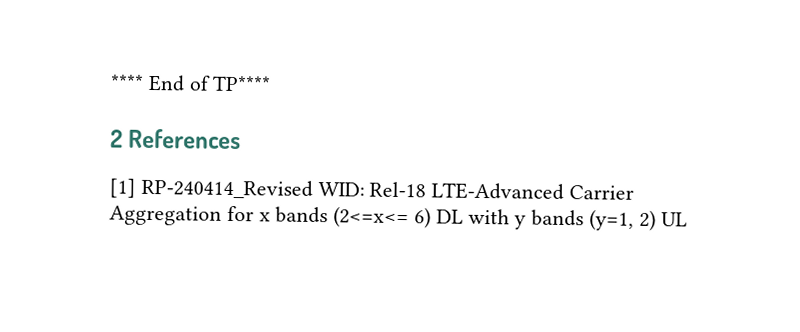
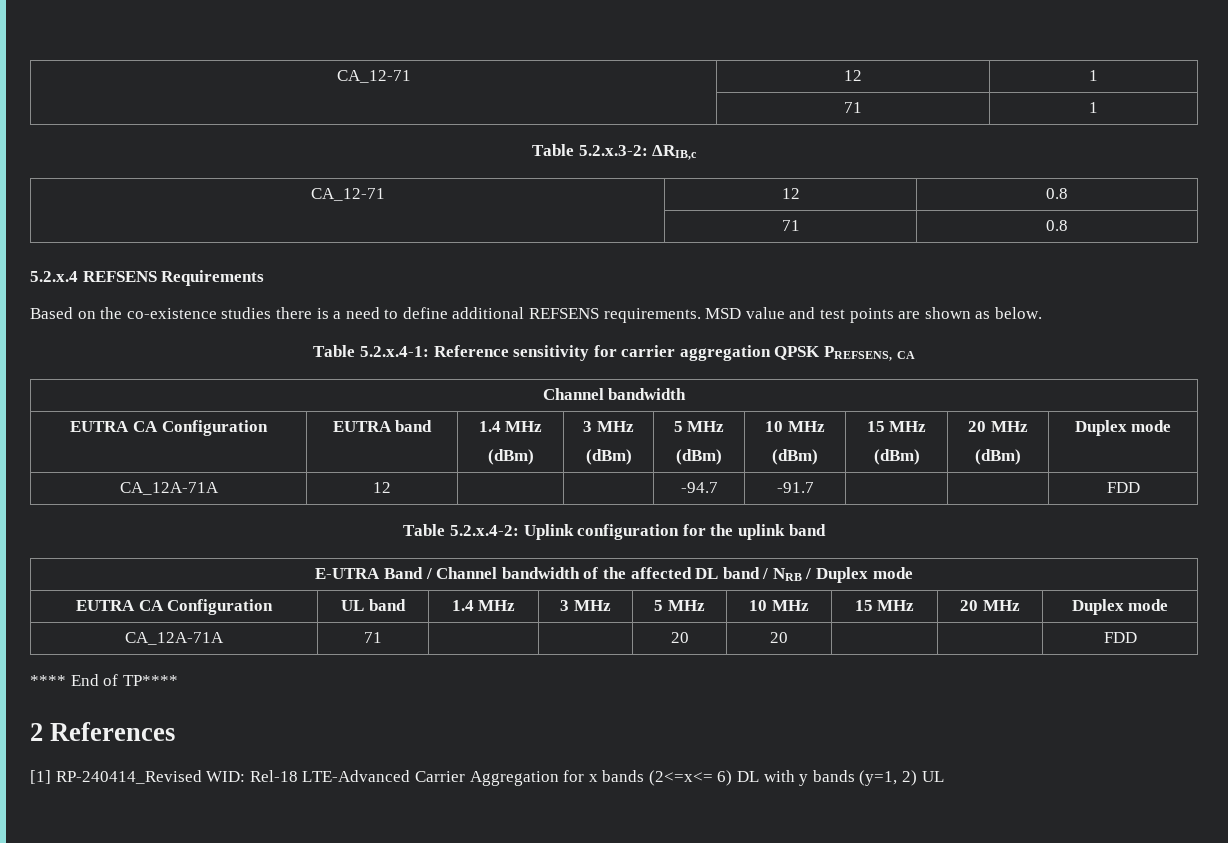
+ CA_12-71 | 12 | 1
+ | 71 | 1
+ Table 5.2.x.3-2: ΔRIB,c
+ CA_12-71 | 12 | 0.8
+ | 71 | 0.8
+ 5.2.x.4 REFSENS Requirements
+ Based on the co-existence studies there is a need to define additional REFSENS requirements. MSD value and test points are shown as below.
+ Table 5.2.x.4-1: Reference sensitivity for carrier aggregation QPSK PREFSENS, CA
+ Channel bandwidth
+ EUTRA CA Configuration | EUTRA band | 1.4 MHz
+ (dBm) | 3 MHz
+ (dBm) | 5 MHz
+ (dBm) | 10 MHz
+ (dBm) | 15 MHz
+ (dBm) | 20 MHz
+ (dBm) | Duplex mode
+ CA_12A-71A | 12 | | | -94.7 | -91.7 | | | FDD
+ Table 5.2.x.4-2: Uplink configuration for the uplink band
+ E-UTRA Band / Channel bandwidth of the affected DL band / NRB / Duplex mode
+ EUTRA CA Configuration | UL band | 1.4 MHz | 3 MHz | 5 MHz | 10 MHz | 15 MHz | 20 MHz | Duplex mode
+ CA_12A-71A | 71 | | | 20 | 20 | | | FDD

